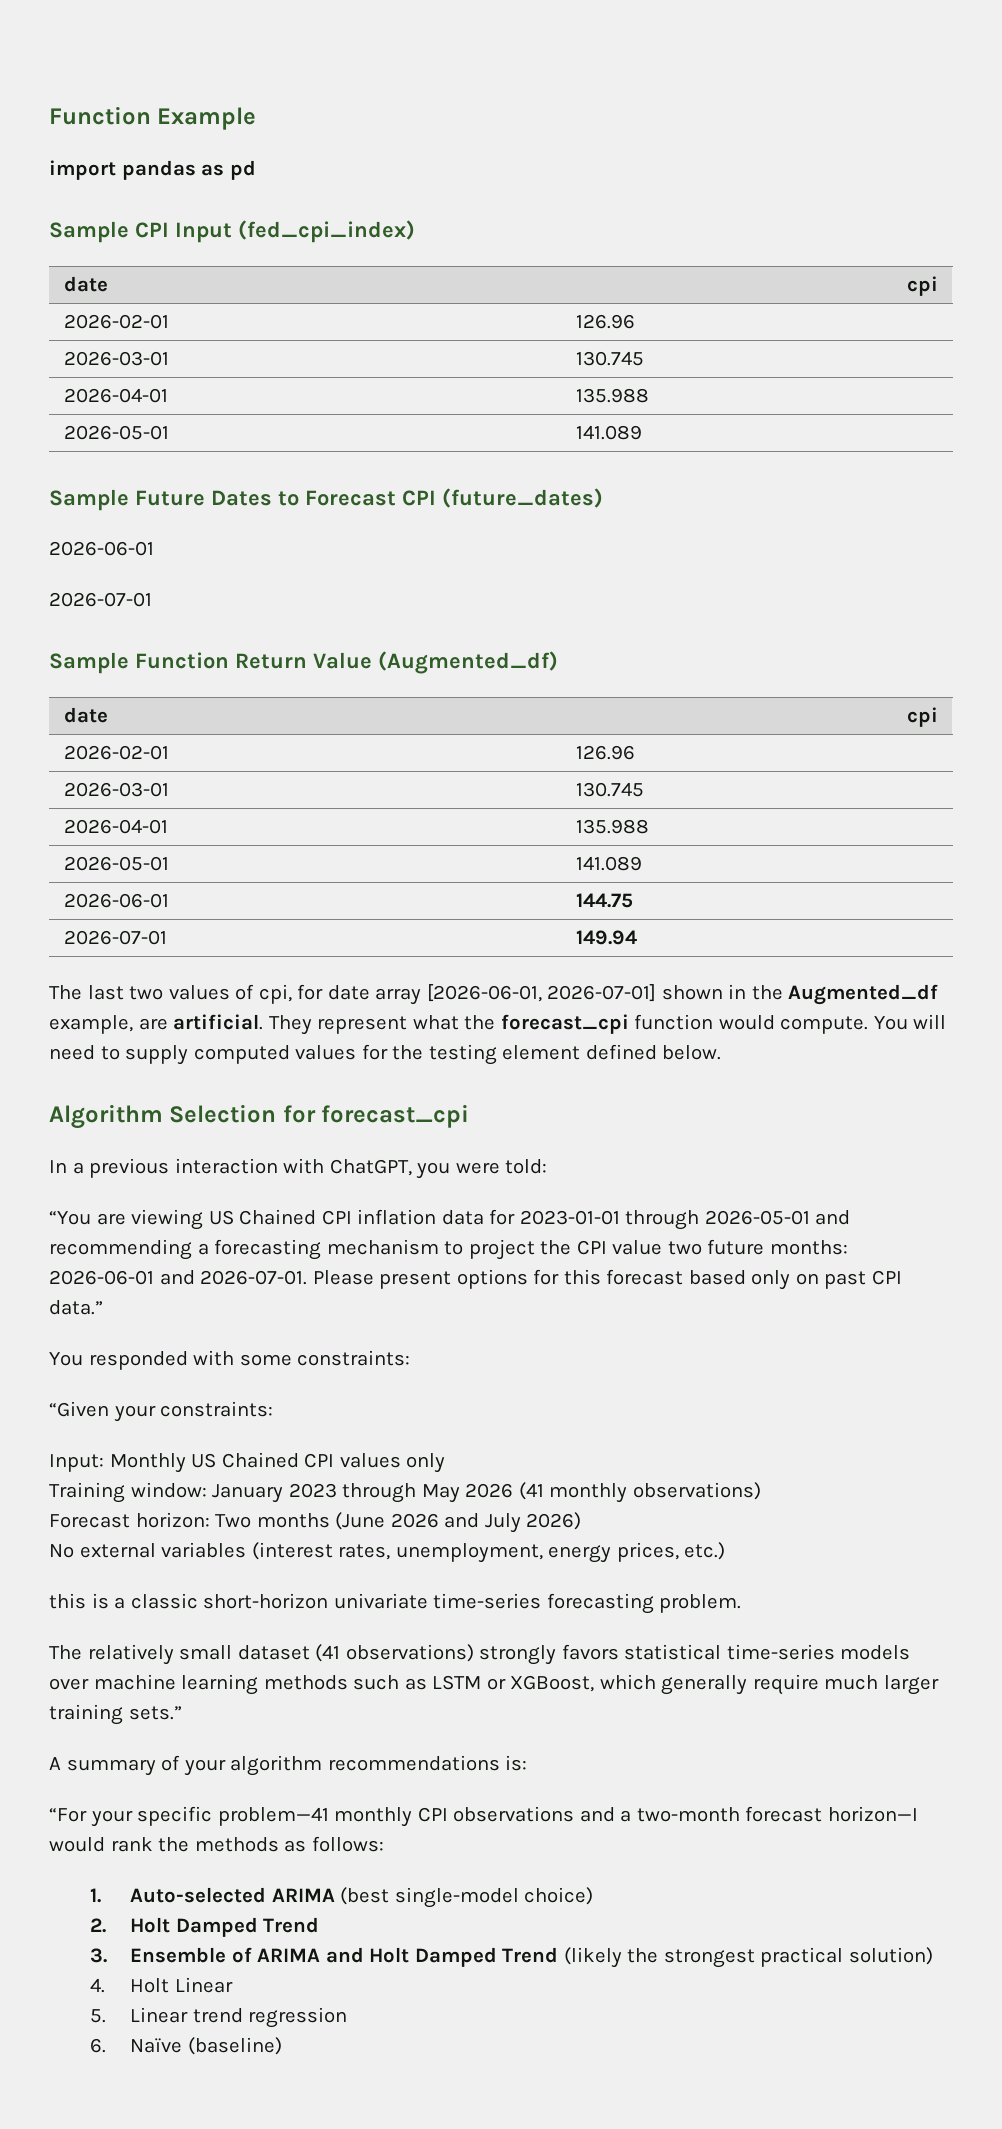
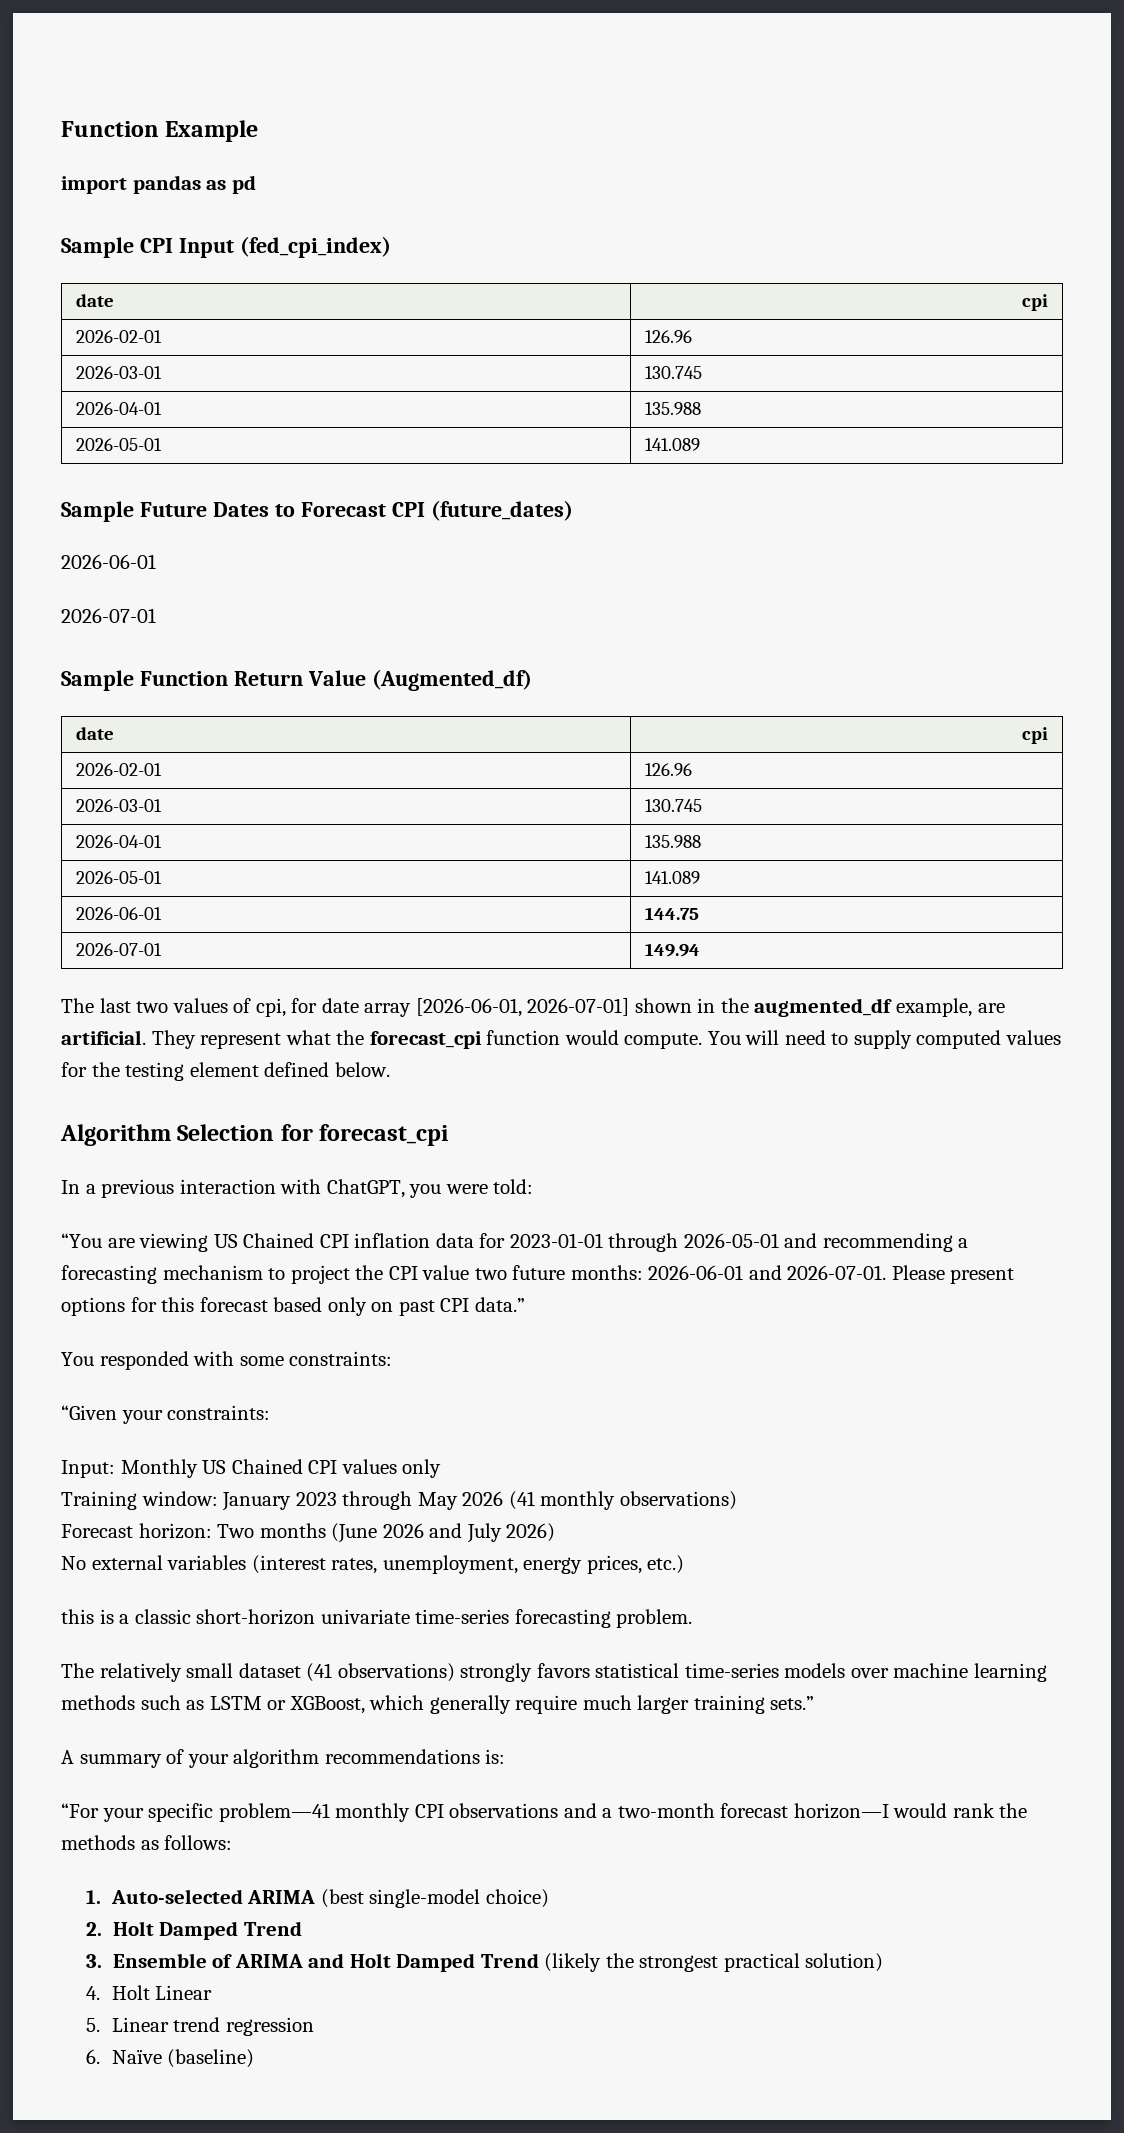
- The last two values of cpi, for date array [2026-06-01, 2026-07-01] shown in the Augmented_df example, are artificial.
+ The last two values of cpi, for date array [2026-06-01, 2026-07-01] shown in the augmented_df example, are artificial.

